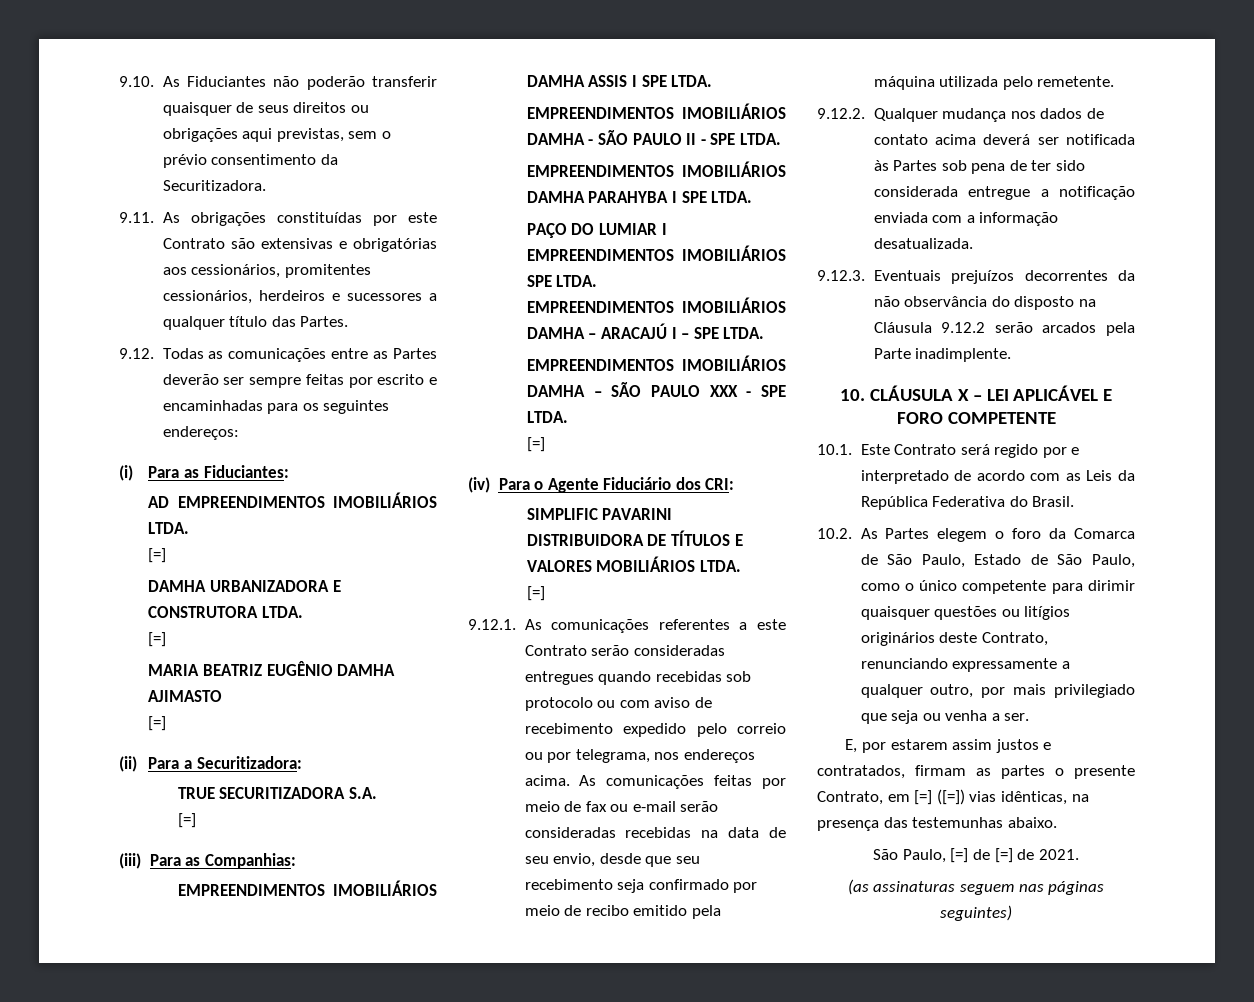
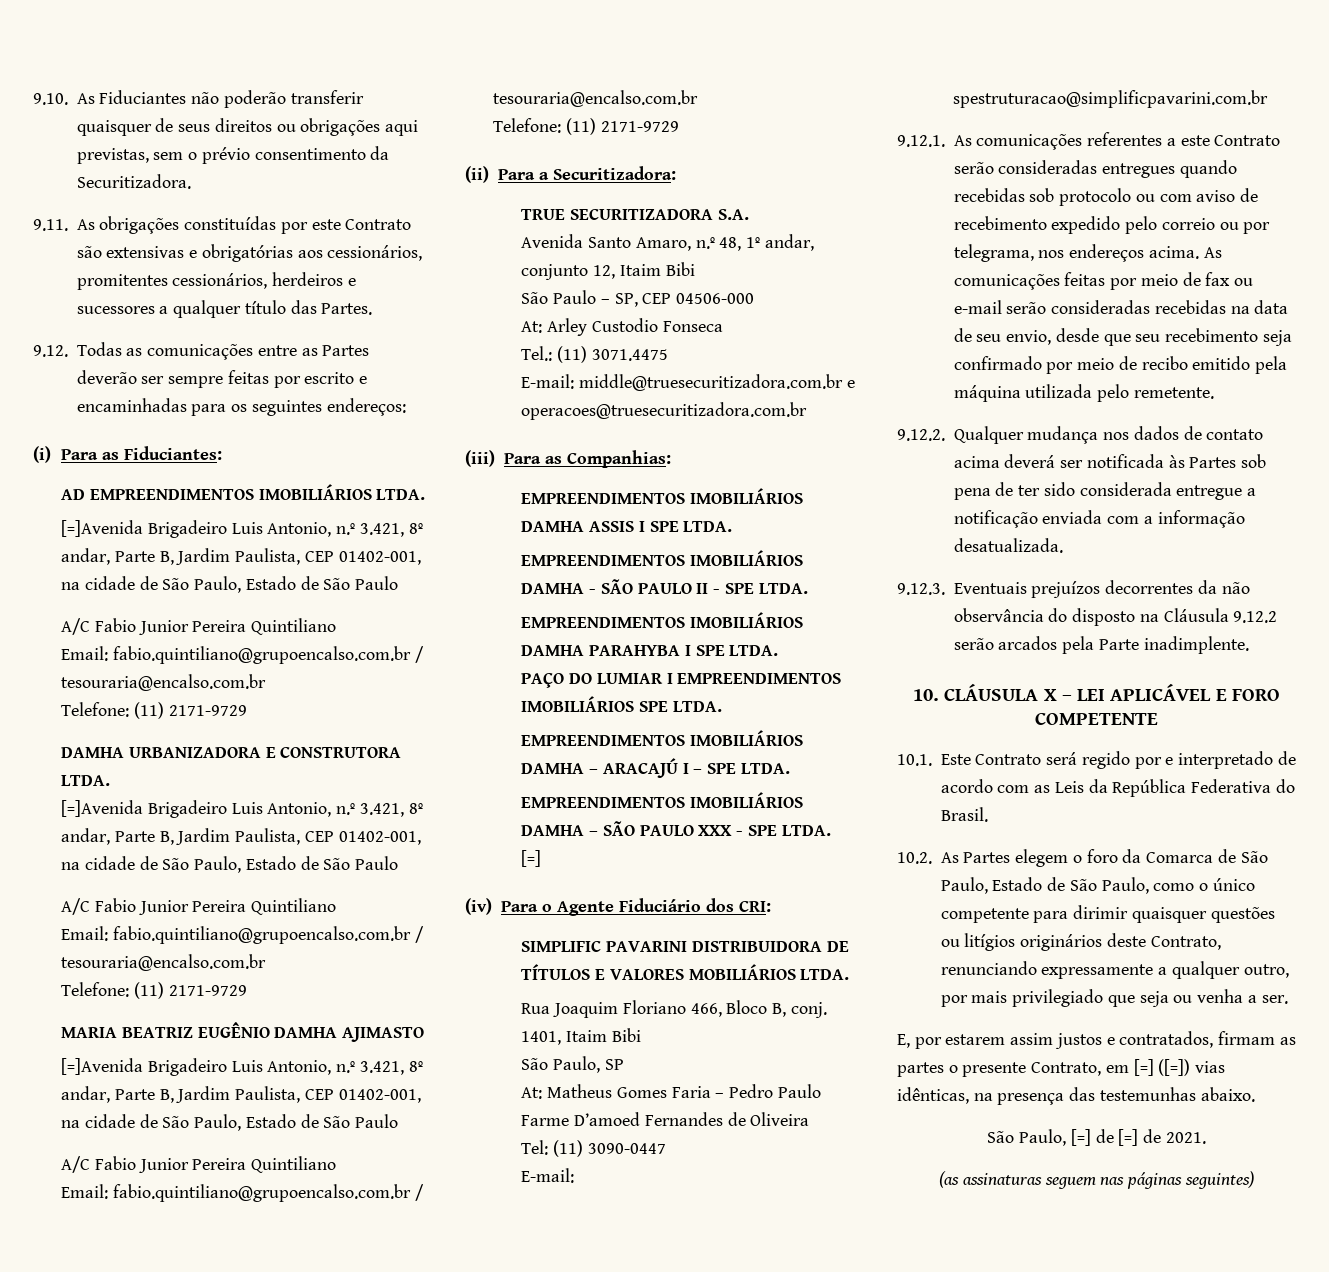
  AD EMPREENDIMENTOS IMOBILIÁRIOS LTDA.
- [=]
+ [=]Avenida Brigadeiro Luis Antonio, n.º 3.421, 8º andar, Parte B, Jardim Paulista, CEP 01402-001, na cidade de São Paulo, Estado de São Paulo
+ A/C Fabio Junior Pereira Quintiliano
+ Email: fabio.quintiliano@grupoencalso.com.br / tesouraria@encalso.com.br
+ Telefone: (11) 2171-9729
  DAMHA URBANIZADORA E CONSTRUTORA LTDA.
- [=]
+ [=]Avenida Brigadeiro Luis Antonio, n.º 3.421, 8º andar, Parte B, Jardim Paulista, CEP 01402-001, na cidade de São Paulo, Estado de São Paulo
+ A/C Fabio Junior Pereira Quintiliano
+ Email: fabio.quintiliano@grupoencalso.com.br / tesouraria@encalso.com.br
+ Telefone: (11) 2171-9729
  MARIA BEATRIZ EUGÊNIO DAMHA AJIMASTO
- [=]
+ [=]Avenida Brigadeiro Luis Antonio, n.º 3.421, 8º andar, Parte B, Jardim Paulista, CEP 01402-001, na cidade de São Paulo, Estado de São Paulo
+ A/C Fabio Junior Pereira Quintiliano
+ Email: fabio.quintiliano@grupoencalso.com.br / tesouraria@encalso.com.br
+ Telefone: (11) 2171-9729
  TRUE SECURITIZADORA S.A.
- [=]
+ Avenida Santo Amaro, n.º 48, 1º andar, conjunto 12, Itaim Bibi
+ São Paulo – SP, CEP 04506-000
+ At: Arley Custodio Fonseca
+ Tel.: (11) 3071.4475
+ E-mail: middle@truesecuritizadora.com.br e operacoes@truesecuritizadora.com.br
  SIMPLIFIC PAVARINI DISTRIBUIDORA DE TÍTULOS E VALORES MOBILIÁRIOS LTDA.
- [=]
+ Rua Joaquim Floriano 466, Bloco B, conj. 1401, Itaim Bibi
+ São Paulo, SP
+ At: Matheus Gomes Faria – Pedro Paulo Farme D’amoed Fernandes de Oliveira
+ Tel: (11) 3090-0447
+ E-mail: spestruturacao@simplificpavarini.com.br

